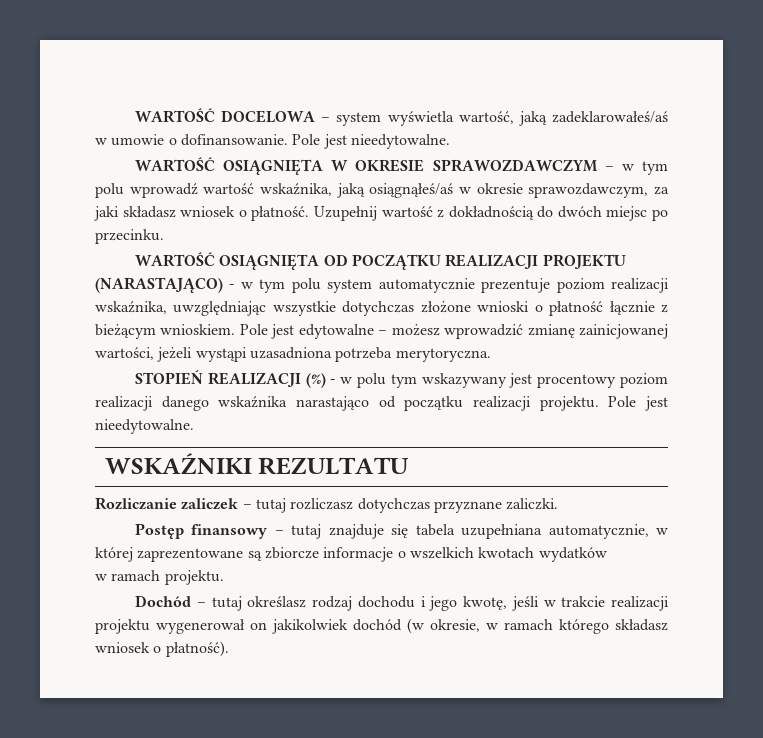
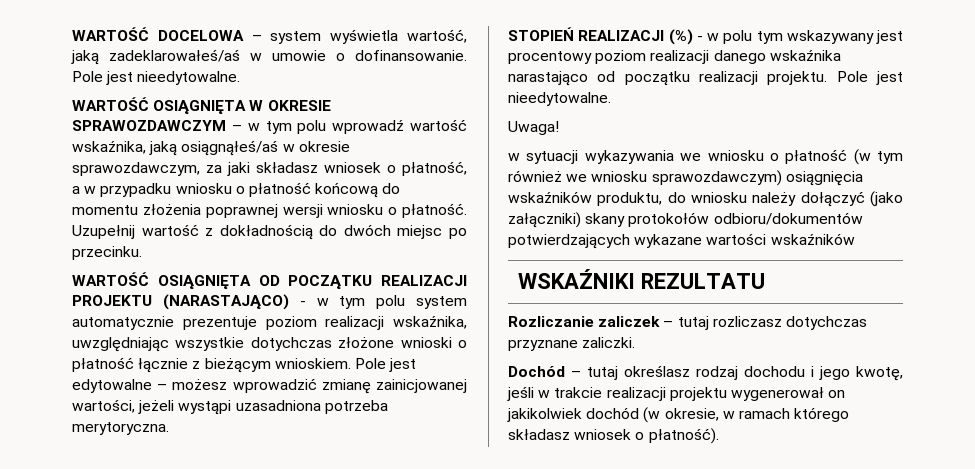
- WARTOŚĆ OSIĄGNIĘTA W OKRESIE SPRAWOZDAWCZYM – w tym polu wprowadź wartość wskaźnika, jaką osiągnąłeś/aś w okresie sprawozdawczym, za jaki składasz wniosek o płatność.
+ WARTOŚĆ OSIĄGNIĘTA W OKRESIE SPRAWOZDAWCZYM – w tym polu wprowadź wartość wskaźnika, jaką osiągnąłeś/aś w okresie sprawozdawczym, za jaki składasz wniosek o płatność, a w przypadku wniosku o płatność końcową do momentu złożenia poprawnej wersji wniosku o płatność.
+ Uwaga!
+ w sytuacji wykazywania we wniosku o płatność (w tym również we wniosku sprawozdawczym) osiągnięcia wskaźników produktu, do wniosku należy dołączyć (jako załączniki) skany protokołów odbioru/dokumentów potwierdzających wykazane wartości wskaźników
- Postęp finansowy – tutaj znajduje się tabela uzupełniana automatycznie, w której zaprezentowane są zbiorcze informacje o wszelkich kwotach wydatków
- w ramach projektu.

